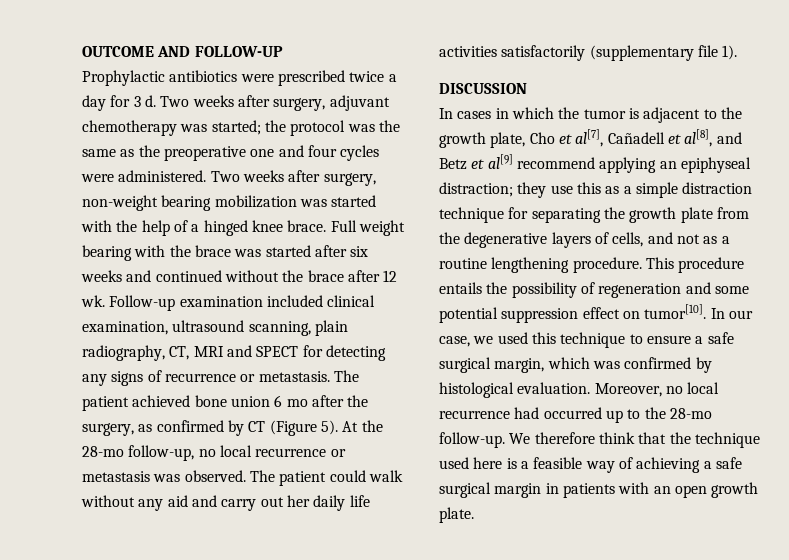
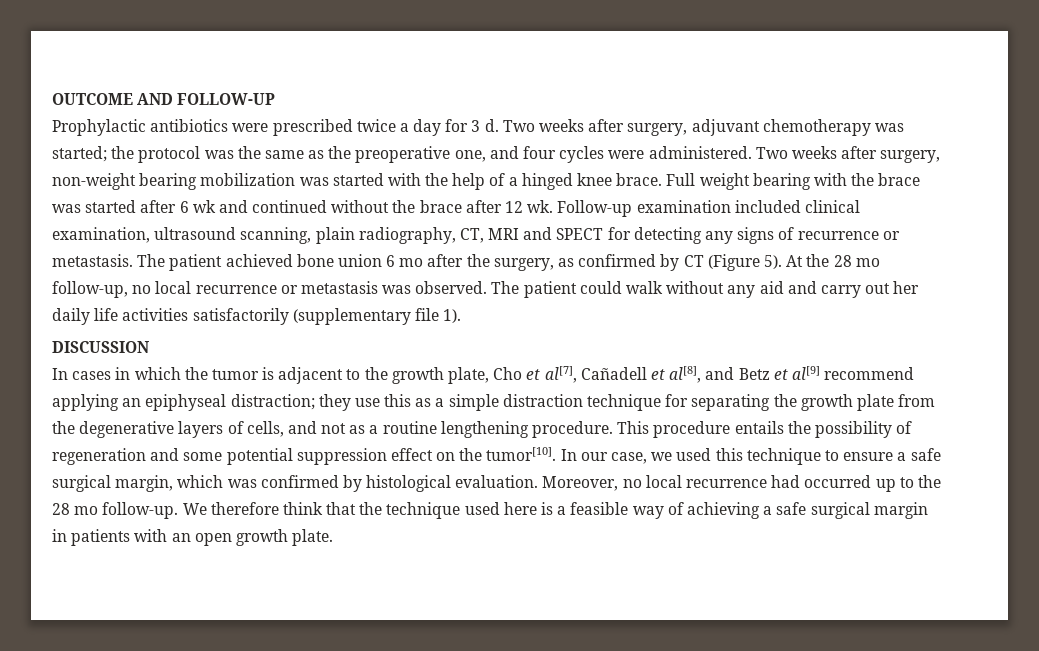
- Two weeks after surgery, adjuvant chemotherapy was started; the protocol was the same as the preoperative one and four cycles were administered.
+ Two weeks after surgery, adjuvant chemotherapy was started; the protocol was the same as the preoperative one, and four cycles were administered.
- Full weight bearing with the brace was started after six weeks and continued without the brace after 12 wk.
+ Full weight bearing with the brace was started after 6 wk and continued without the brace after 12 wk.
- At the 28-mo follow-up, no local recurrence or metastasis was observed.
+ At the 28 mo follow-up, no local recurrence or metastasis was observed.
- This procedure entails the possibility of regeneration and some potential suppression effect on tumor[10].
+ This procedure entails the possibility of regeneration and some potential suppression effect on the tumor[10].
- Moreover, no local recurrence had occurred up to the 28-mo follow-up.
+ Moreover, no local recurrence had occurred up to the 28 mo follow-up.

